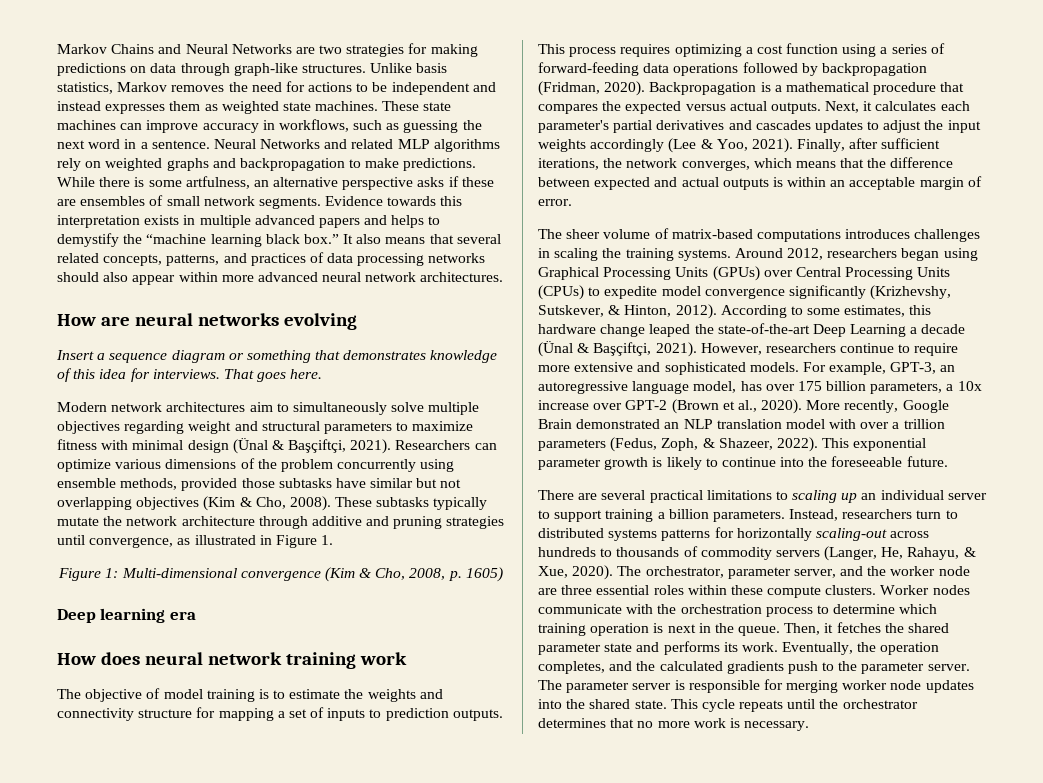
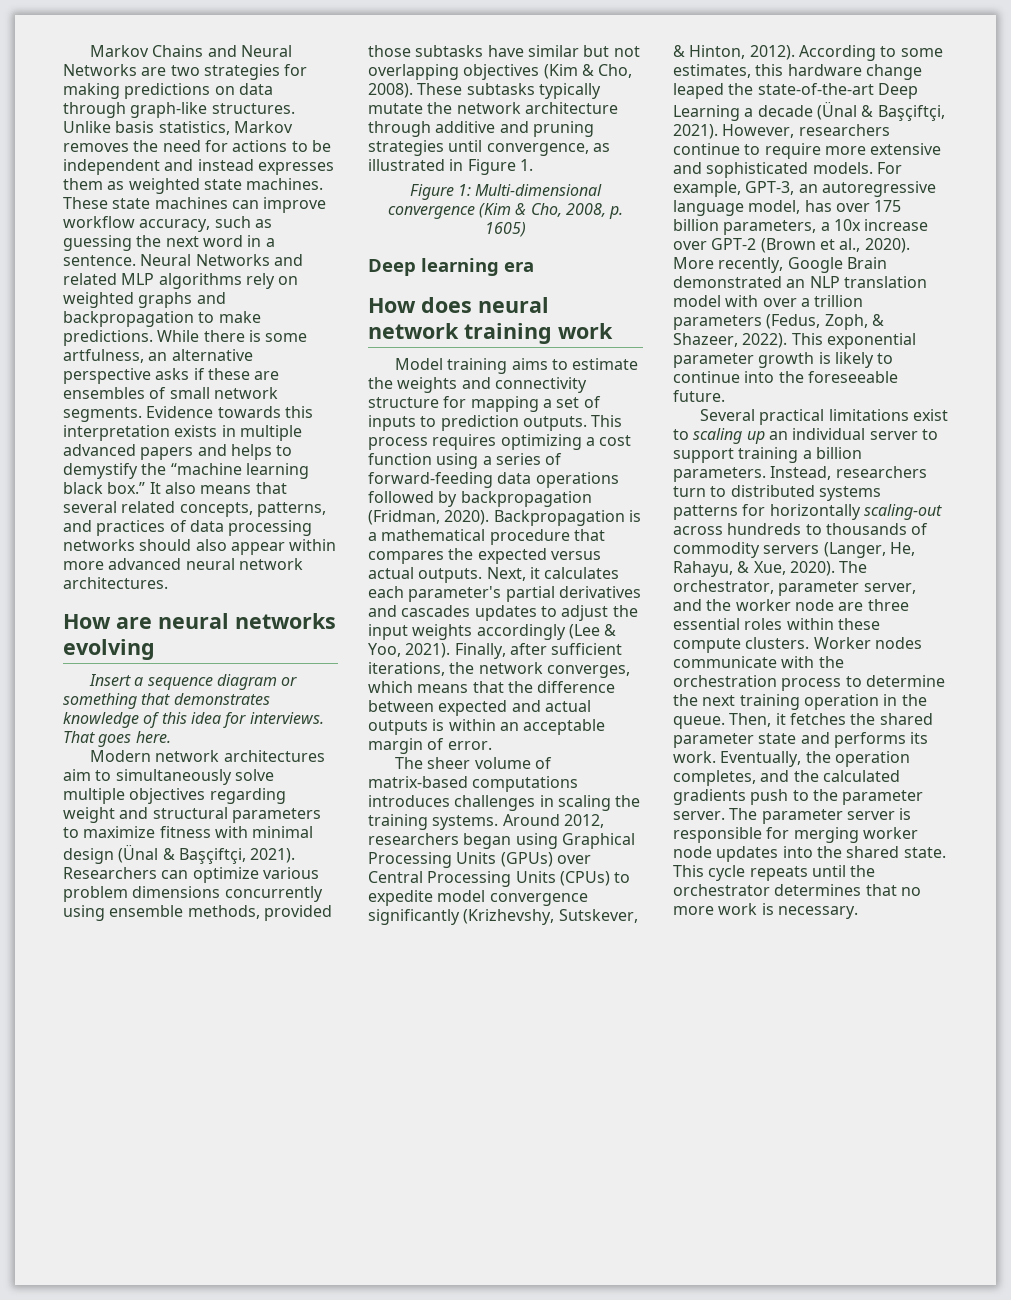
- These state machines can improve accuracy in workflows, such as guessing the next word in a sentence.
+ These state machines can improve workflow accuracy, such as guessing the next word in a sentence.
- Researchers can optimize various dimensions of the problem concurrently using ensemble methods, provided those subtasks have similar but not overlapping objectives (Kim & Cho, 2008).
+ Researchers can optimize various problem dimensions concurrently using ensemble methods, provided those subtasks have similar but not overlapping objectives (Kim & Cho, 2008).
- The objective of model training is to estimate the weights and connectivity structure for mapping a set of inputs to prediction outputs.
+ Model training aims to estimate the weights and connectivity structure for mapping a set of inputs to prediction outputs.
- There are several practical limitations to scaling up an individual server to support training a billion parameters.
+ Several practical limitations exist to scaling up an individual server to support training a billion parameters.
- Worker nodes communicate with the orchestration process to determine which training operation is next in the queue.
+ Worker nodes communicate with the orchestration process to determine the next training operation in the queue.

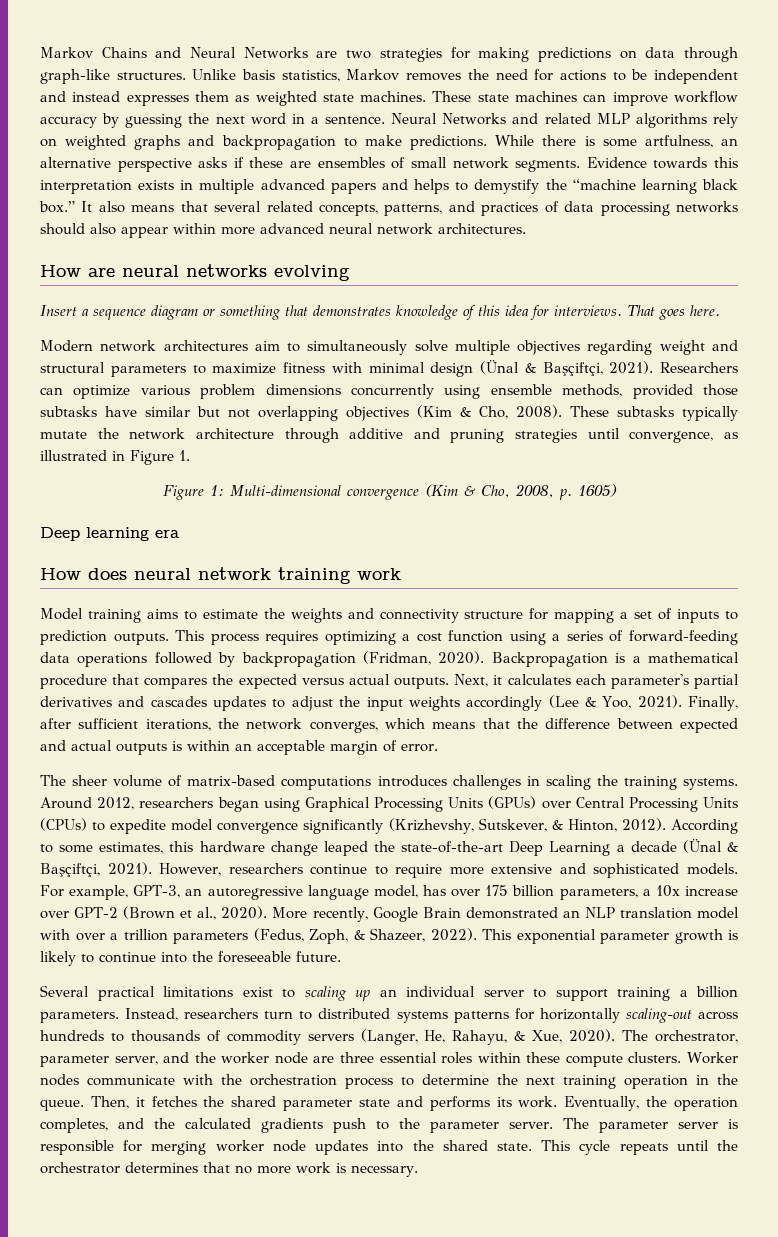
- These state machines can improve workflow accuracy, such as guessing the next word in a sentence.
+ These state machines can improve workflow accuracy by guessing the next word in a sentence.

